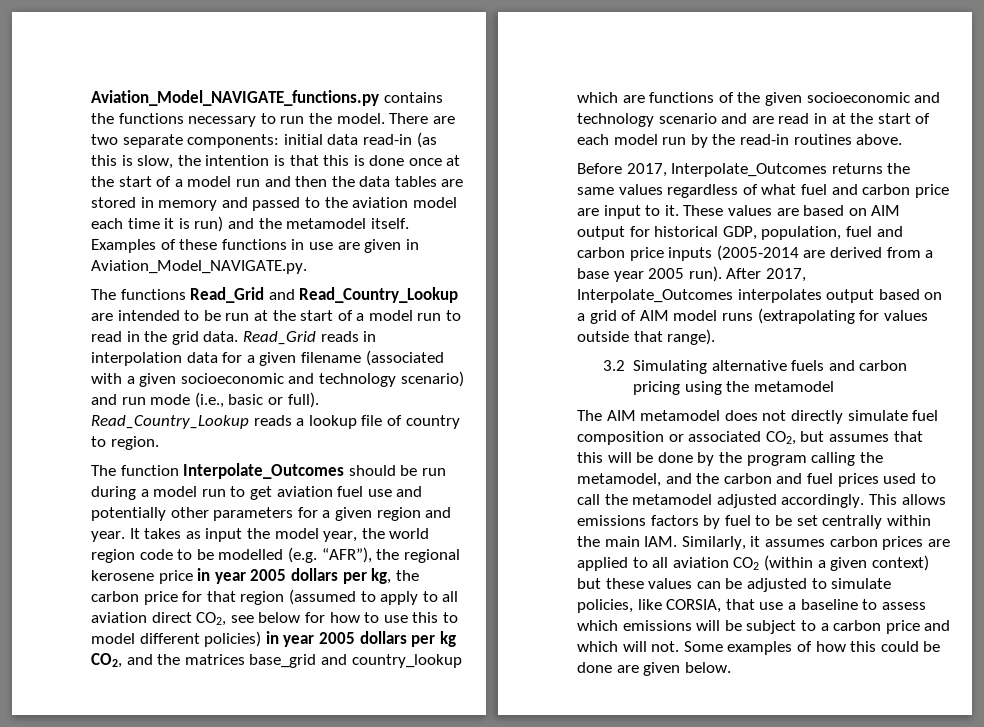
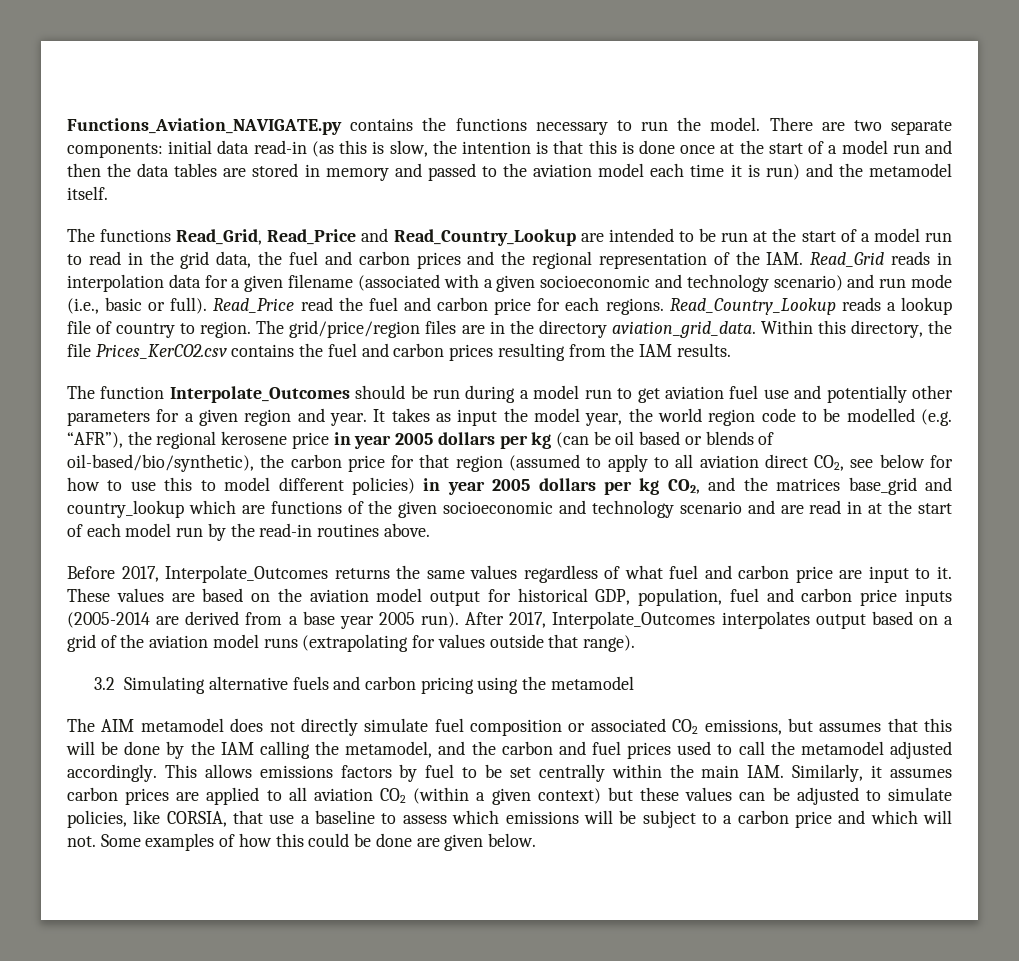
- Aviation_Model_NAVIGATE_functions.py contains the functions necessary to run the model.
+ Functions_Aviation_NAVIGATE.py contains the functions necessary to run the model.
- Examples of these functions in use are given in Aviation_Model_NAVIGATE.py.
- The functions Read_Grid and Read_Country_Lookup are intended to be run at the start of a model run to read in the grid data. Read_Grid reads in interpolation data for a given filename (associated with a given socioeconomic and technology scenario) and run mode (i.e., basic or full).
+ The functions Read_Grid, Read_Price and Read_Country_Lookup are intended to be run at the start of a model run to read in the grid data, the fuel and carbon prices and the regional representation of the IAM. Read_Grid reads in interpolation data for a given filename (associated with a given socioeconomic and technology scenario) and run mode (i.e., basic or full).
+ Read_Price read the fuel and carbon price for each regions.
+ The grid/price/region files are in the directory aviation_grid_data. Within this directory, the file Prices_KerCO2.csv contains the fuel and carbon prices resulting from the IAM results.
- It takes as input the model year, the world region code to be modelled (e.g. “AFR”), the regional kerosene price in year 2005 dollars per kg, the carbon price for that region (assumed to apply to all aviation direct CO2, see below for how to use this to model different policies) in year 2005 dollars per kg CO2, and the matrices base_grid and country_lookup which are functions of the given socioeconomic and technology scenario and are read in at the start of each model run by the read-in routines above.
+ It takes as input the model year, the world region code to be modelled (e.g. “AFR”), the regional kerosene price in year 2005 dollars per kg (can be oil based or blends of oil-based/bio/synthetic), the carbon price for that region (assumed to apply to all aviation direct CO2, see below for how to use this to model different policies) in year 2005 dollars per kg CO2, and the matrices base_grid and country_lookup which are functions of the given socioeconomic and technology scenario and are read in at the start of each model run by the read-in routines above.
- These values are based on AIM output for historical GDP, population, fuel and carbon price inputs (2005-2014 are derived from a base year 2005 run).
+ These values are based on the aviation model output for historical GDP, population, fuel and carbon price inputs (2005-2014 are derived from a base year 2005 run).
- After 2017, Interpolate_Outcomes interpolates output based on a grid of AIM model runs (extrapolating for values outside that range).
+ After 2017, Interpolate_Outcomes interpolates output based on a grid of the aviation model runs (extrapolating for values outside that range).
- The AIM metamodel does not directly simulate fuel composition or associated CO2, but assumes that this will be done by the program calling the metamodel, and the carbon and fuel prices used to call the metamodel adjusted accordingly.
+ The AIM metamodel does not directly simulate fuel composition or associated CO2 emissions, but assumes that this will be done by the IAM calling the metamodel, and the carbon and fuel prices used to call the metamodel adjusted accordingly.

